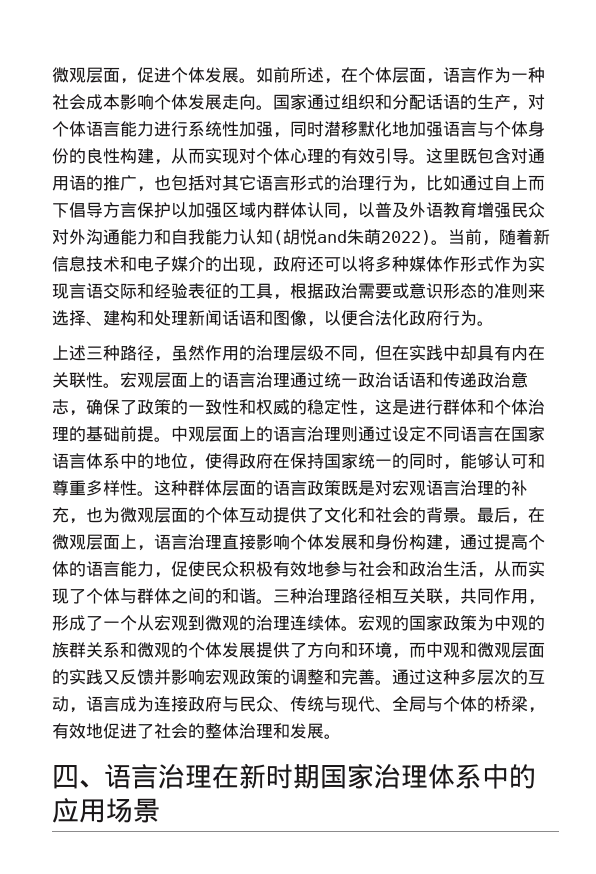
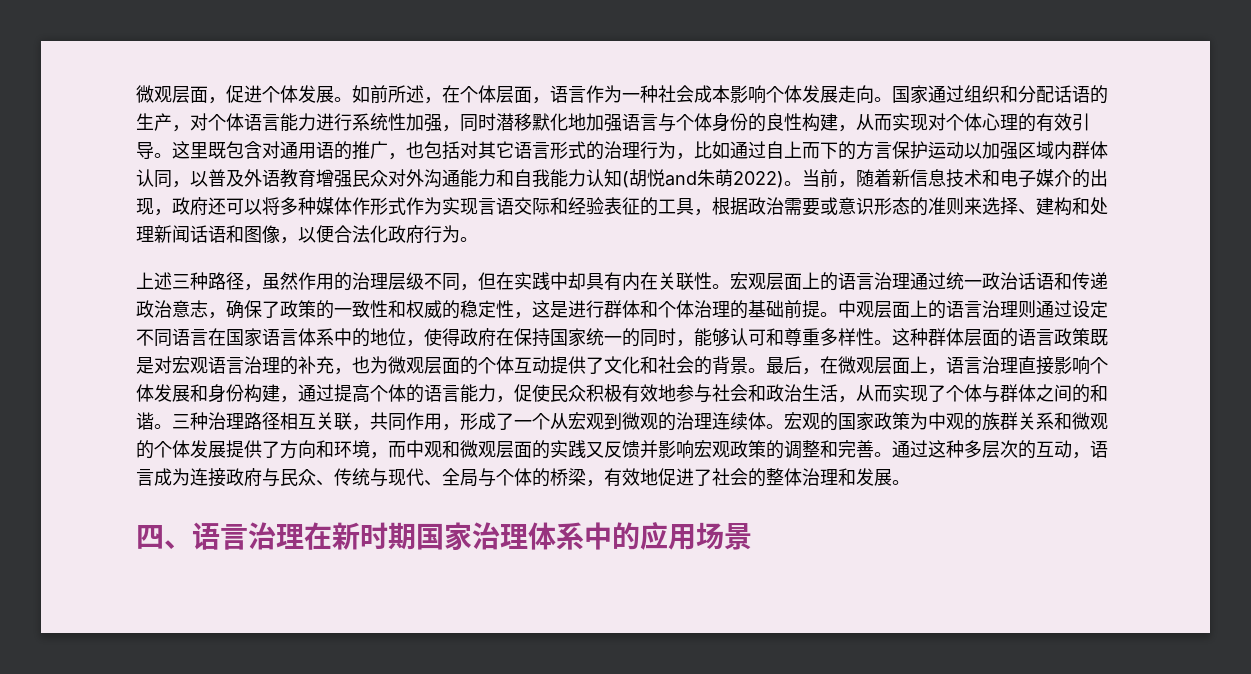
- 这里既包含对通用语的推广，也包括对其它语言形式的治理行为，比如通过自上而下倡导方言保护以加强区域内群体认同，以普及外语教育增强民众对外沟通能力和自我能力认知(胡悦and朱萌2022)。
+ 这里既包含对通用语的推广，也包括对其它语言形式的治理行为，比如通过自上而下的方言保护运动以加强区域内群体认同，以普及外语教育增强民众对外沟通能力和自我能力认知(胡悦and朱萌2022)。

